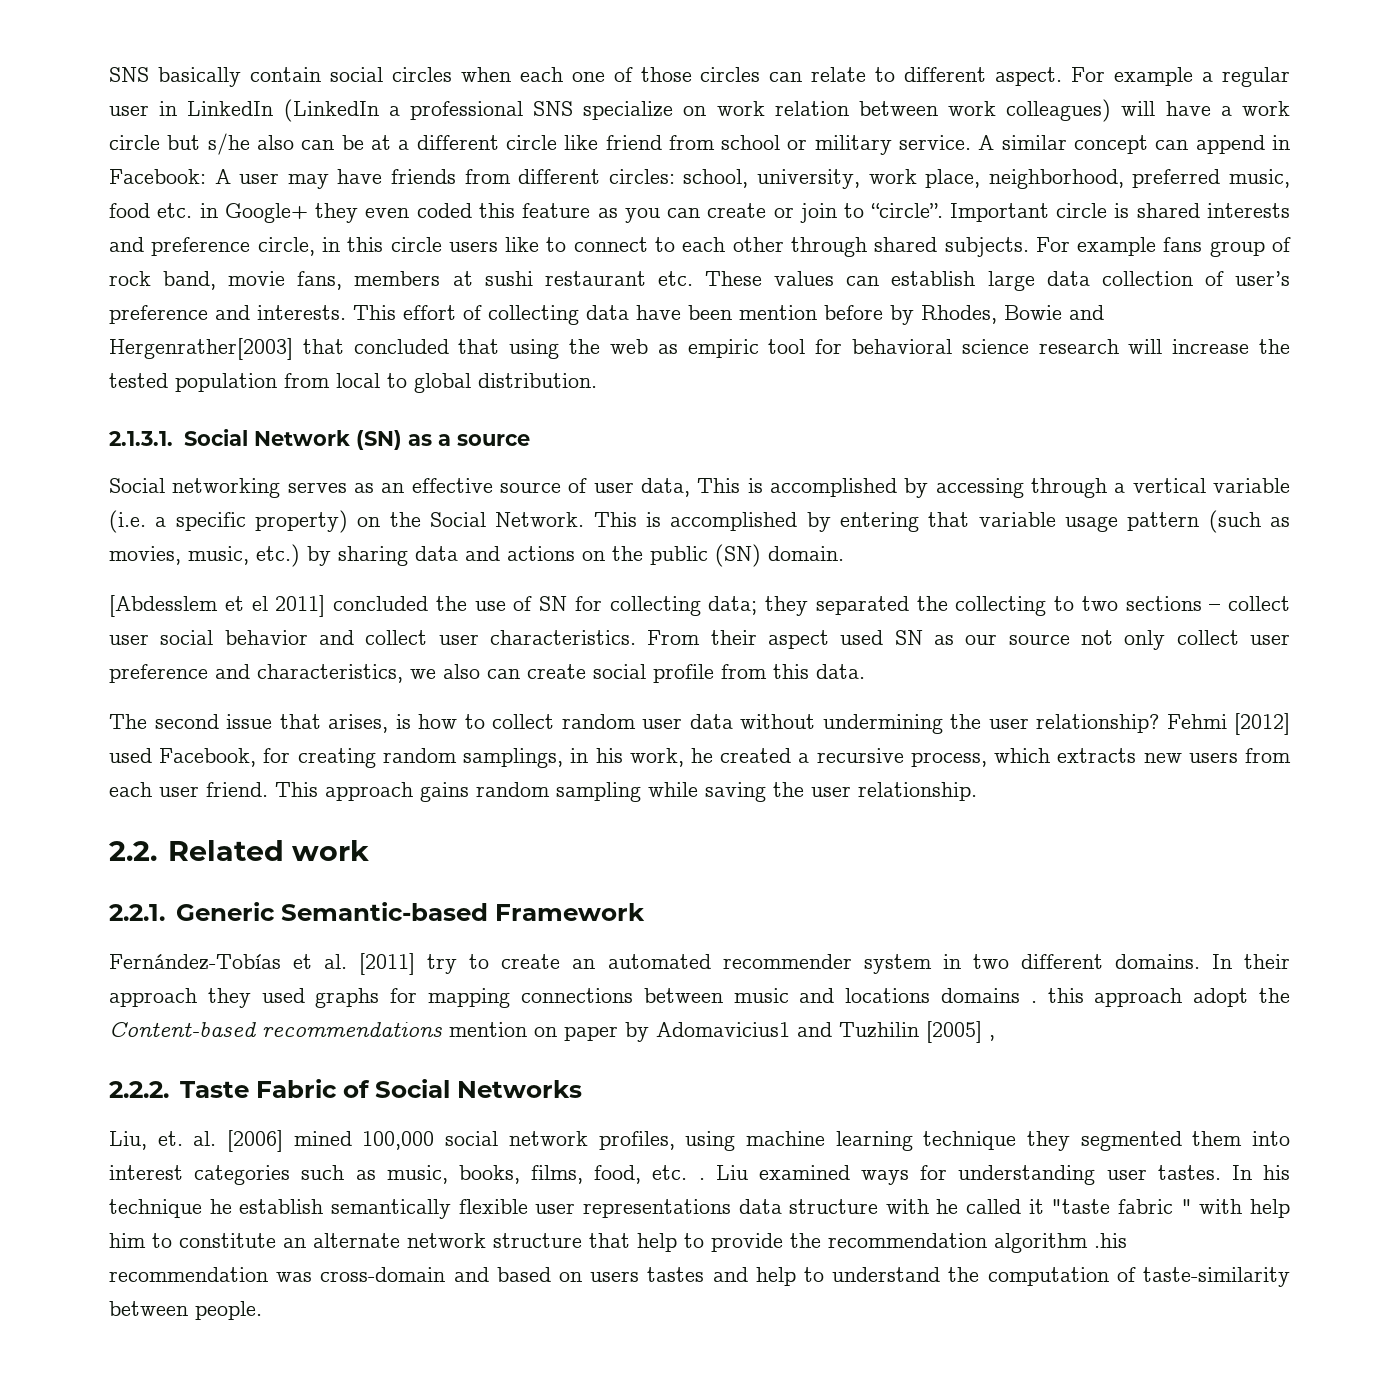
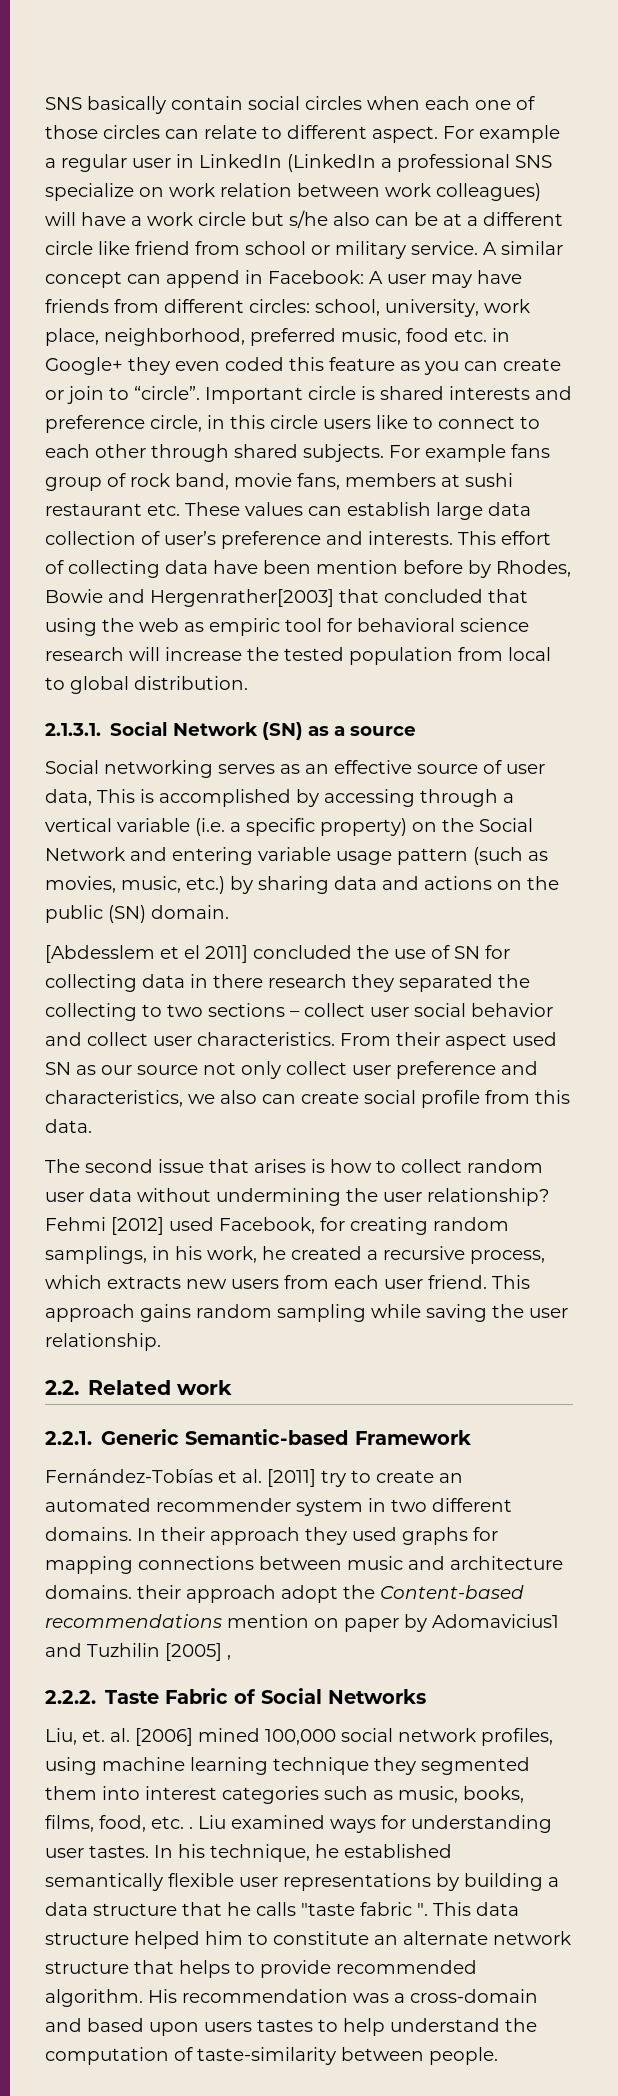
- Social networking serves as an effective source of user data, This is accomplished by accessing through a vertical variable (i.e. a specific property) on the Social Network. This is accomplished by entering that variable usage pattern (such as movies, music, etc.) by sharing data and actions on the public (SN) domain.
+ Social networking serves as an effective source of user data, This is accomplished by accessing through a vertical variable (i.e. a specific property) on the Social Network and entering variable usage pattern (such as movies, music, etc.) by sharing data and actions on the public (SN) domain.
- [Abdesslem et el 2011] concluded the use of SN for collecting data; they separated the collecting to two sections – collect user social behavior and collect user characteristics.
+ [Abdesslem et el 2011] concluded the use of SN for collecting data in there research they separated the collecting to two sections – collect user social behavior and collect user characteristics.
- The second issue that arises, is how to collect random user data without undermining the user relationship?
+ The second issue that arises is how to collect random user data without undermining the user relationship?
- In their approach they used graphs for mapping connections between music and locations domains . this approach adopt the Content-based recommendations mention on paper by Adomavicius1 and Tuzhilin [2005] ,
+ In their approach they used graphs for mapping connections between music and architecture domains. their approach adopt the Content-based recommendations mention on paper by Adomavicius1 and Tuzhilin [2005] ,
- In his technique he establish semantically flexible user representations data structure with he called it "taste fabric " with help him to constitute an alternate network structure that help to provide the recommendation algorithm .his recommendation was cross-domain and based on users tastes and help to understand the computation of taste-similarity between people.
+ In his technique, he established semantically flexible user representations by building a data structure that he calls "taste fabric ". This data structure helped him to constitute an alternate network structure that helps to provide recommended algorithm. His recommendation was a cross-domain and based upon users tastes to help understand the computation of taste-similarity between people.

